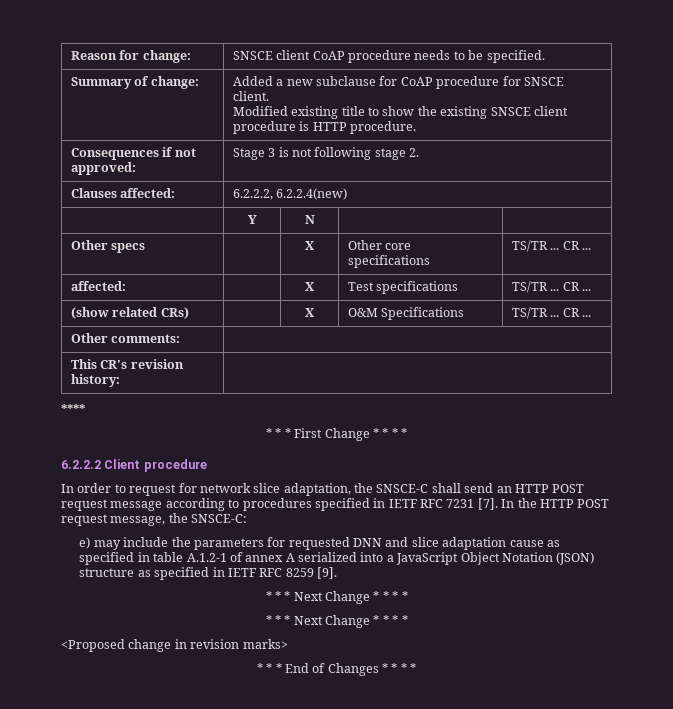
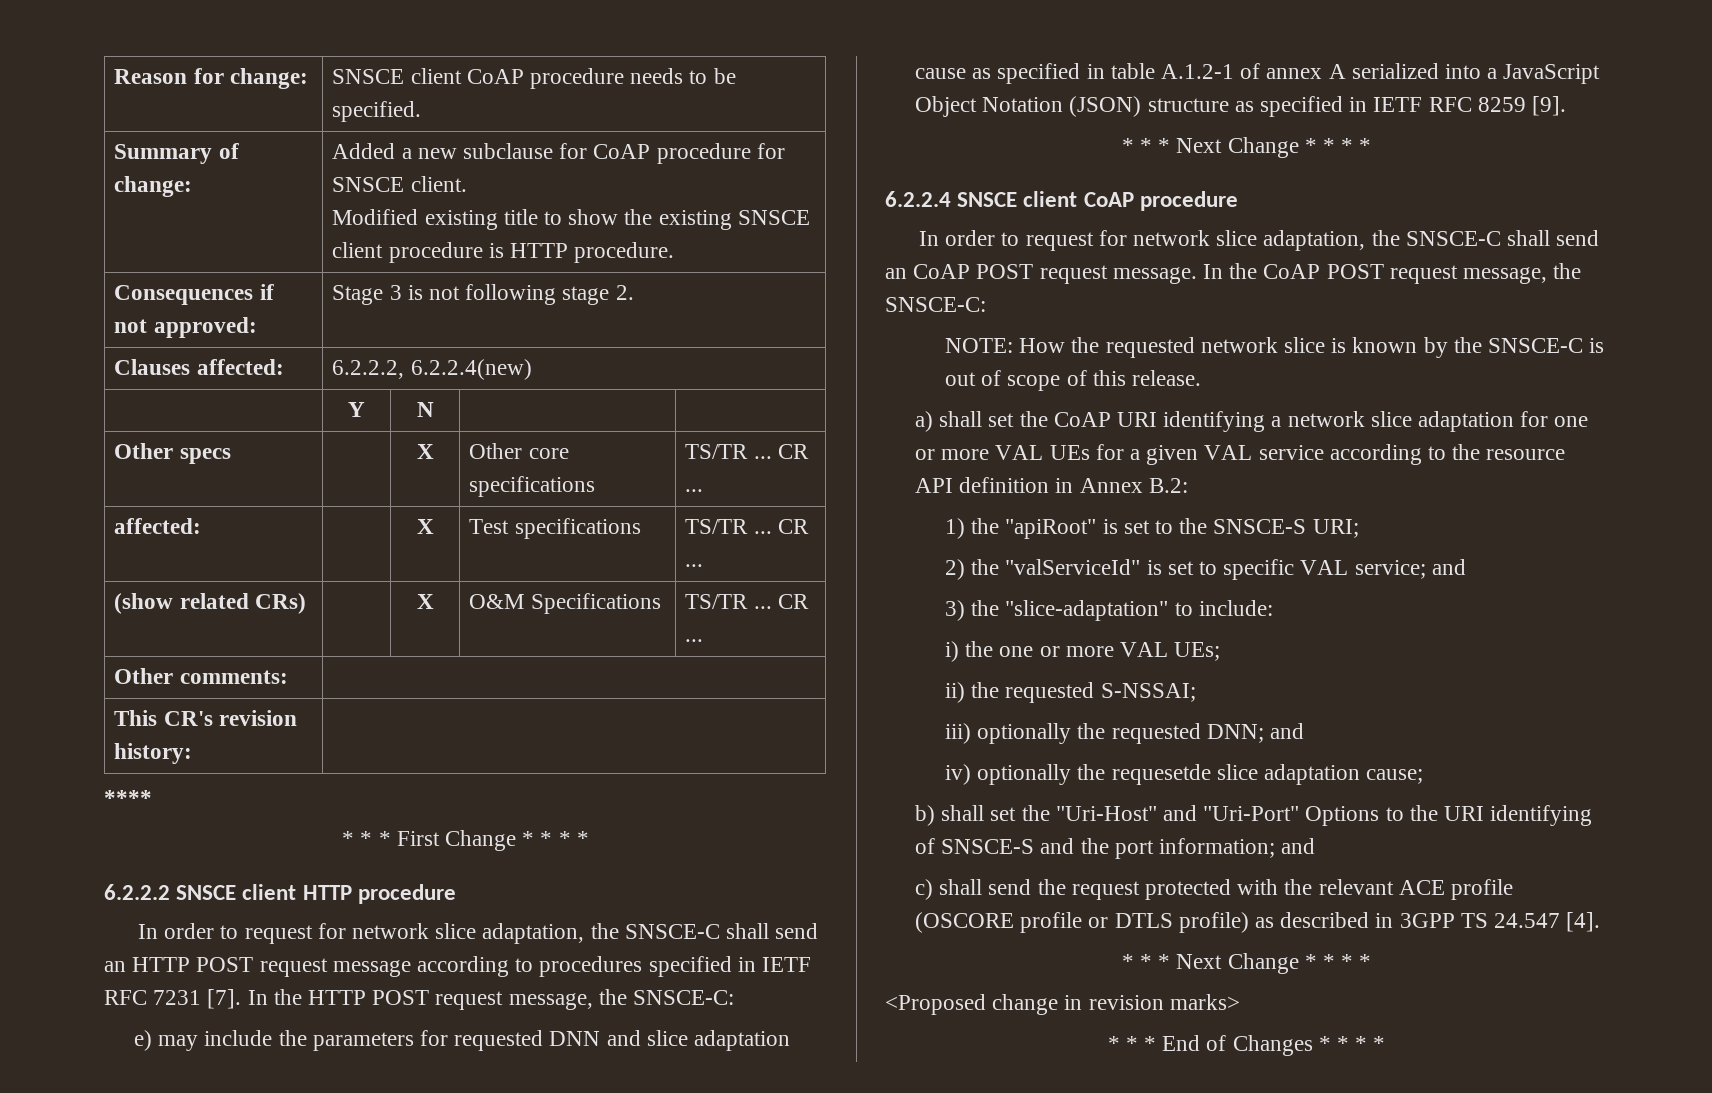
- 6.2.2.2 Client procedure
+ 6.2.2.2 SNSCE client HTTP procedure
+ 6.2.2.4 SNSCE client CoAP procedure
+ In order to request for network slice adaptation, the SNSCE-C shall send an CoAP POST request message. In the CoAP POST request message, the SNSCE-C:
+ NOTE: How the requested network slice is known by the SNSCE-C is out of scope of this release.
+ a) shall set the CoAP URI identifying a network slice adaptation for one or more VAL UEs for a given VAL service according to the resource API definition in Annex B.2:
+ 1) the "apiRoot" is set to the SNSCE-S URI;
+ 2) the "valServiceId" is set to specific VAL service; and
+ 3) the "slice-adaptation" to include:
+ i) the one or more VAL UEs;
+ ii) the requested S-NSSAI;
+ iii) optionally the requested DNN; and
+ iv) optionally the requesetde slice adaptation cause;
+ b) shall set the "Uri-Host" and "Uri-Port" Options to the URI identifying of SNSCE-S and the port information; and
+ c) shall send the request protected with the relevant ACE profile (OSCORE profile or DTLS profile) as described in 3GPP TS 24.547 [4].

